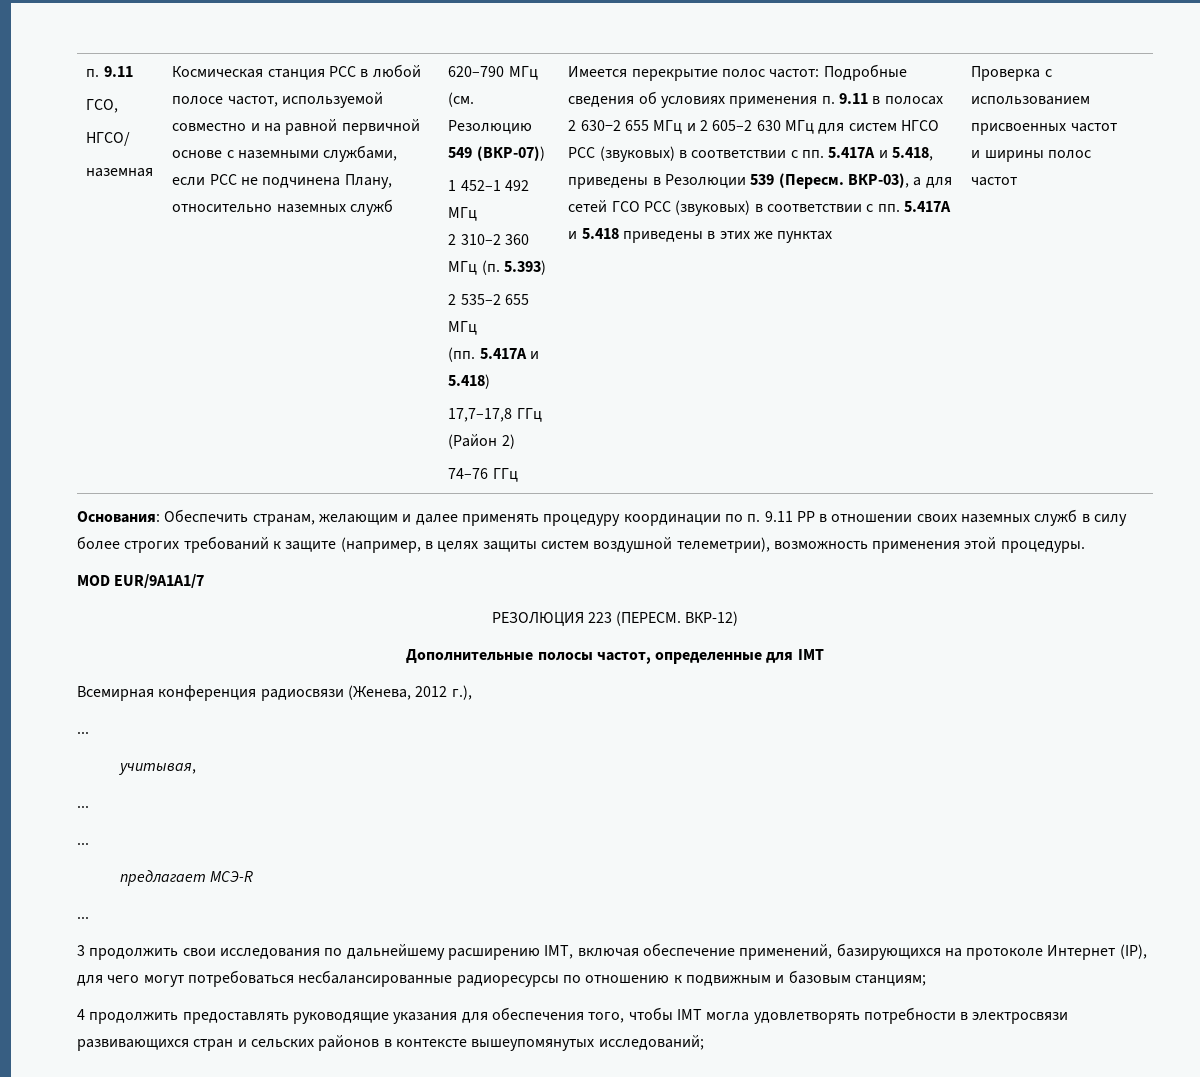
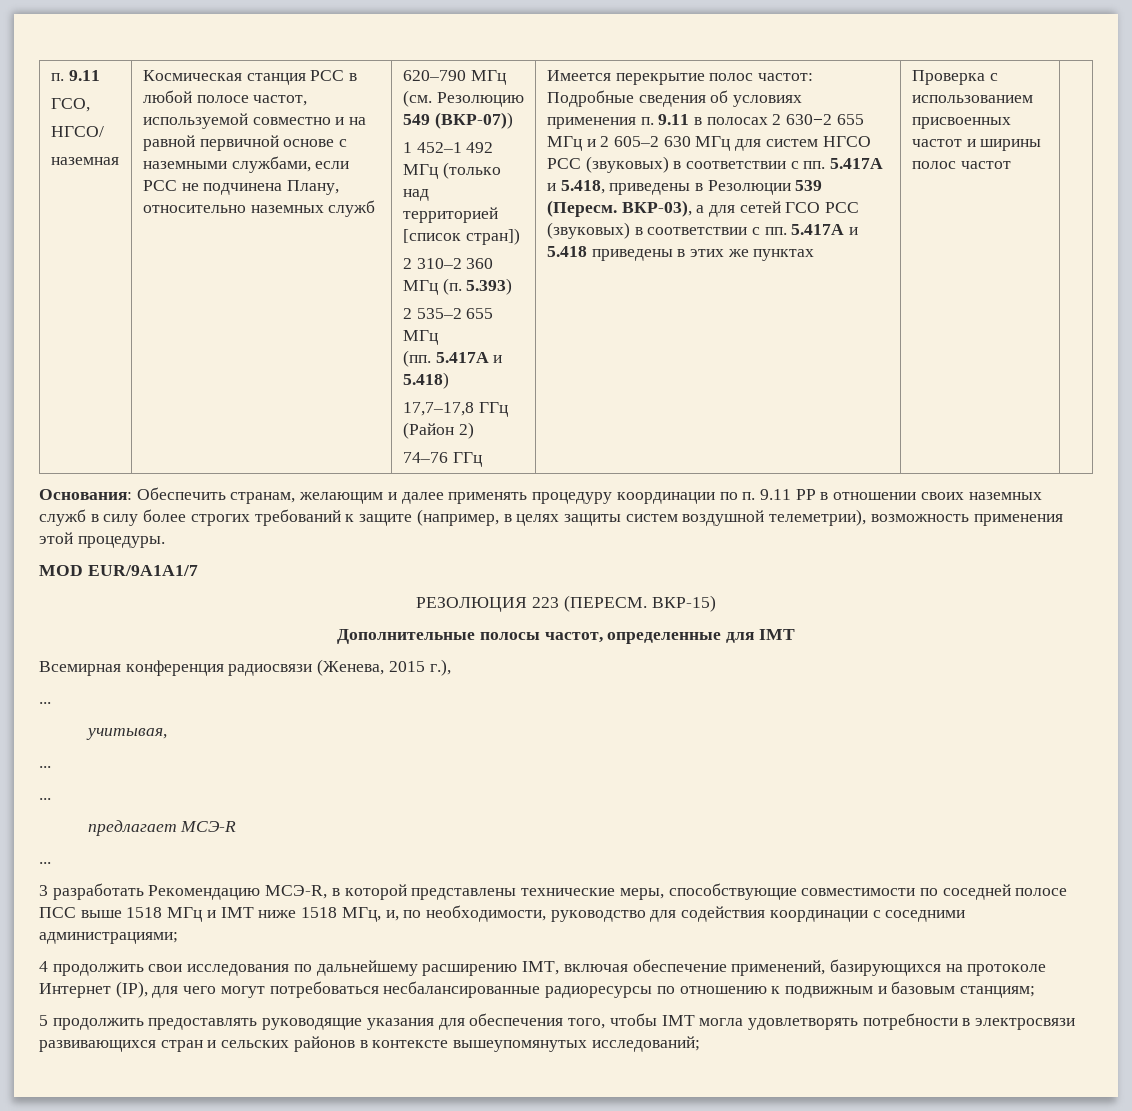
- 1 452–1 492 МГц
+ 1 452–1 492 МГц (только над территорией [список стран])
- ВКР-12)
+ ВКР-15)
- Всемирная конференция радиосвязи (Женева, 2012 г.),
+ Всемирная конференция радиосвязи (Женева, 2015 г.),
- 3 продолжить свои исследования по дальнейшему расширению IMT, включая обеспечение применений, базирующихся на протоколе Интернет (IP), для чего могут потребоваться несбалансированные радиоресурсы по отношению к подвижным и базовым станциям;
+ 3 разработать Рекомендацию МСЭ-R, в которой представлены технические меры, способствующие совместимости по соседней полосе ПСС выше 1518 МГц и IMT ниже 1518 МГц, и, по необходимости, руководство для содействия координации с соседними администрациями;
+ 4 продолжить свои исследования по дальнейшему расширению IMT, включая обеспечение применений, базирующихся на протоколе Интернет (IP), для чего могут потребоваться несбалансированные радиоресурсы по отношению к подвижным и базовым станциям;
- 4 продолжить предоставлять руководящие указания для обеспечения того, чтобы IMT могла удовлетворять потребности в электросвязи развивающихся стран и сельских районов в контексте вышеупомянутых исследований;
+ 5 продолжить предоставлять руководящие указания для обеспечения того, чтобы IMT могла удовлетворять потребности в электросвязи развивающихся стран и сельских районов в контексте вышеупомянутых исследований;

